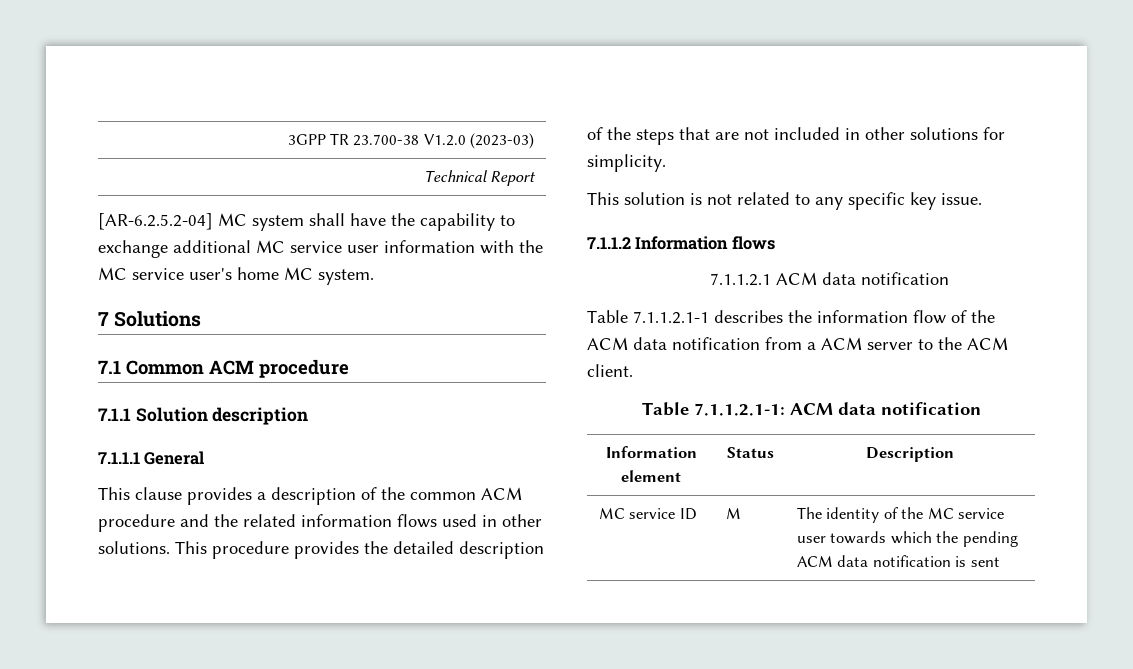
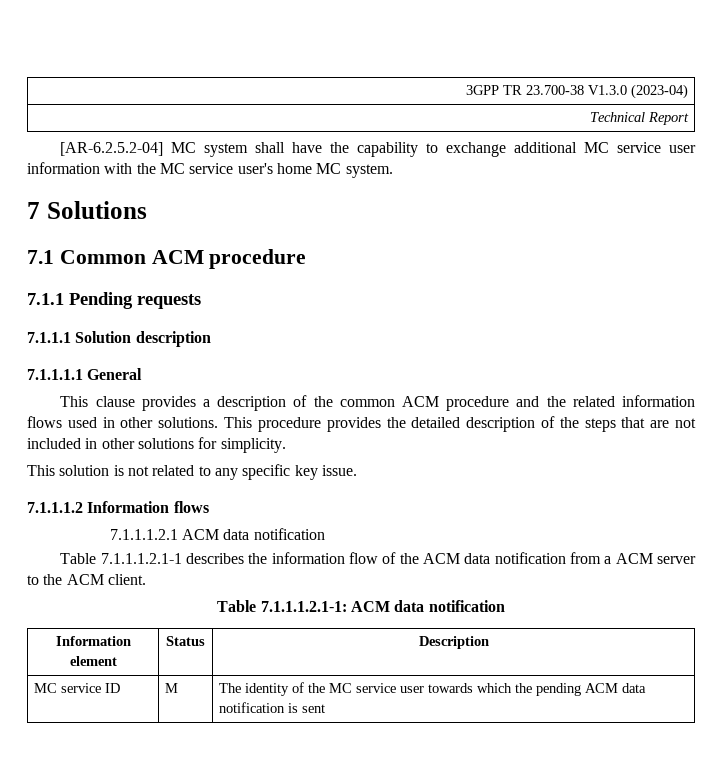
- 3GPP TR 23.700-38 V1.2.0 (2023-03)
+ 3GPP TR 23.700-38 V1.3.0 (2023-04)
- 7.1.1 Solution description
+ 7.1.1 Pending requests
+ 7.1.1.1 Solution description
- 7.1.1.1 General
+ 7.1.1.1.1 General
- 7.1.1.2 Information flows
+ 7.1.1.1.2 Information flows
- 7.1.1.2.1 ACM data notification
+ 7.1.1.1.2.1 ACM data notification
- Table 7.1.1.2.1-1 describes the information flow of the ACM data notification from a ACM server to the ACM client.
+ Table 7.1.1.1.2.1-1 describes the information flow of the ACM data notification from a ACM server to the ACM client.
- Table 7.1.1.2.1-1: ACM data notification
+ Table 7.1.1.1.2.1-1: ACM data notification

